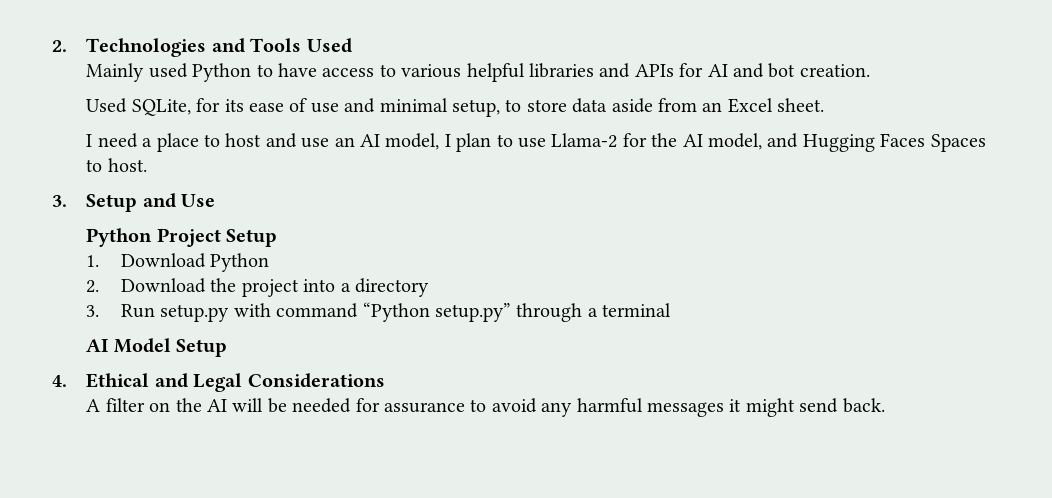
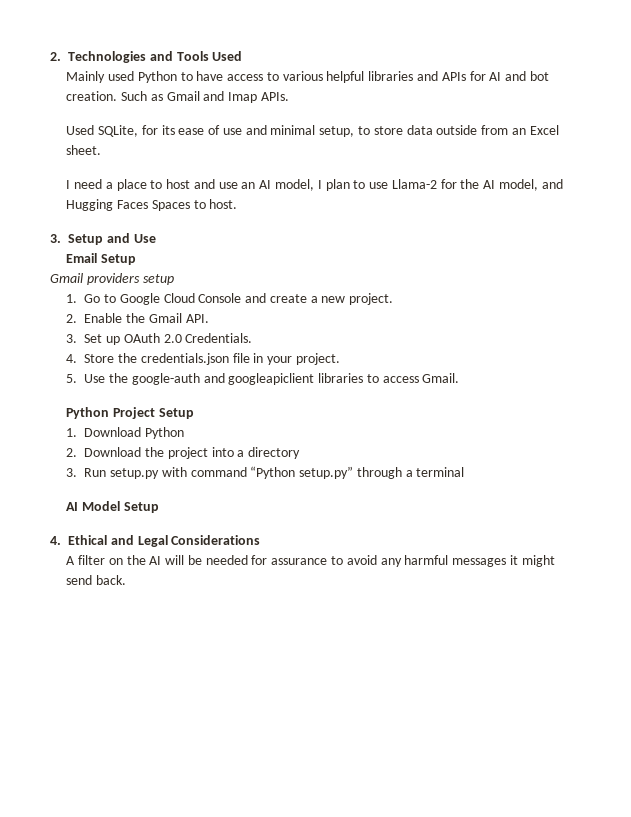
+ Such as Gmail and Imap APIs.
- Used SQLite, for its ease of use and minimal setup, to store data aside from an Excel sheet.
+ Used SQLite, for its ease of use and minimal setup, to store data outside from an Excel sheet.
+ Email Setup
+ Gmail providers setup
+ 1. Go to Google Cloud Console and create a new project.
+ 2. Enable the Gmail API.
+ 3. Set up OAuth 2.0 Credentials.
+ 4. Store the credentials.json file in your project.
+ 5. Use the google-auth and googleapiclient libraries to access Gmail.

